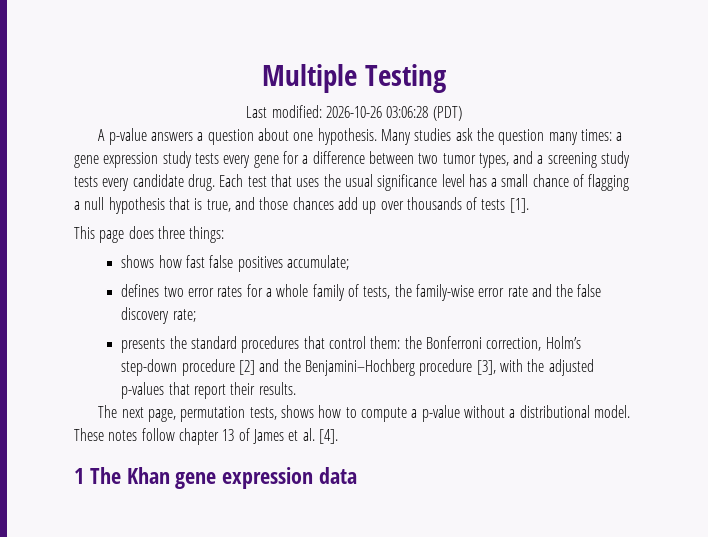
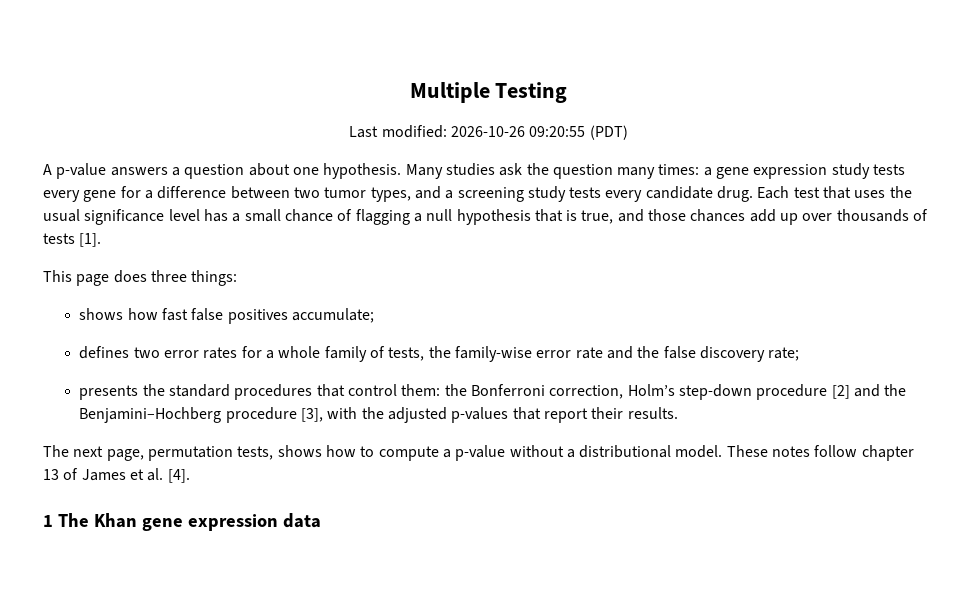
- Last modified: 2026-10-26 03:06:28 (PDT)
+ Last modified: 2026-10-26 09:20:55 (PDT)

